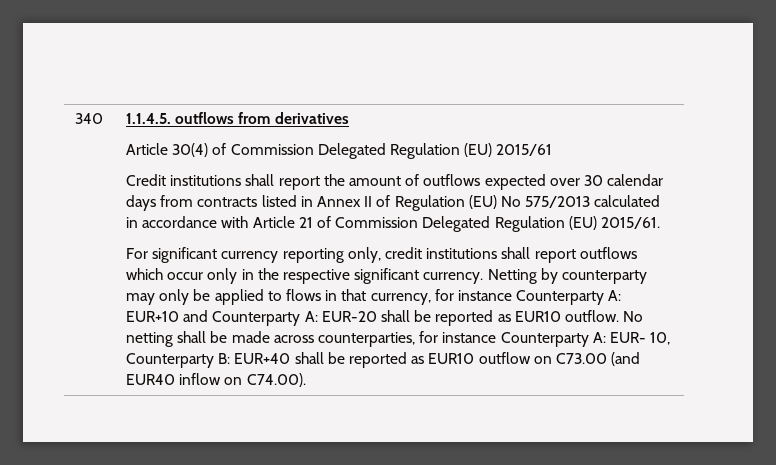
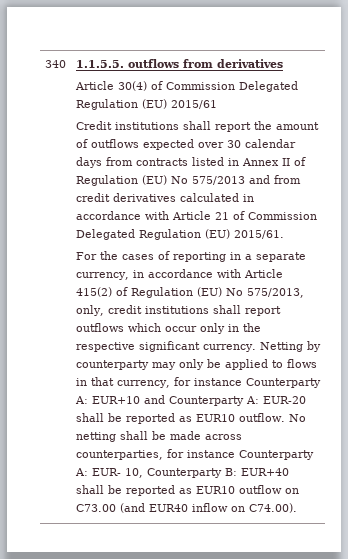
- 1.1.4.5. outflows from derivatives
+ 1.1.5.5. outflows from derivatives
- Credit institutions shall report the amount of outflows expected over 30 calendar days from contracts listed in Annex II of Regulation (EU) No 575/2013 calculated in accordance with Article 21 of Commission Delegated Regulation (EU) 2015/61.
+ Credit institutions shall report the amount of outflows expected over 30 calendar days from contracts listed in Annex II of Regulation (EU) No 575/2013 and from credit derivatives calculated in accordance with Article 21 of Commission Delegated Regulation (EU) 2015/61.
- For significant currency reporting only, credit institutions shall report outflows which occur only in the respective significant currency.
+ For the cases of reporting in a separate currency, in accordance with Article 415(2) of Regulation (EU) No 575/2013, only, credit institutions shall report outflows which occur only in the respective significant currency.

